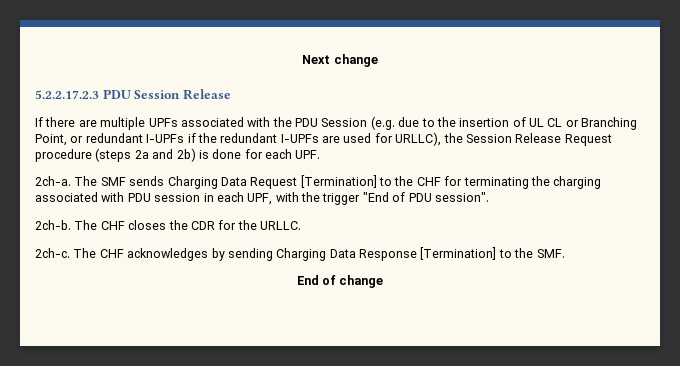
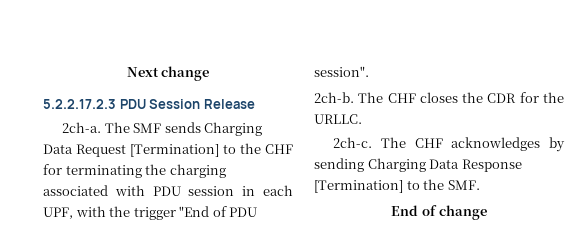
- If there are multiple UPFs associated with the PDU Session (e.g. due to the insertion of UL CL or Branching Point, or redundant I-UPFs if the redundant I-UPFs are used for URLLC), the Session Release Request procedure (steps 2a and 2b) is done for each UPF.

